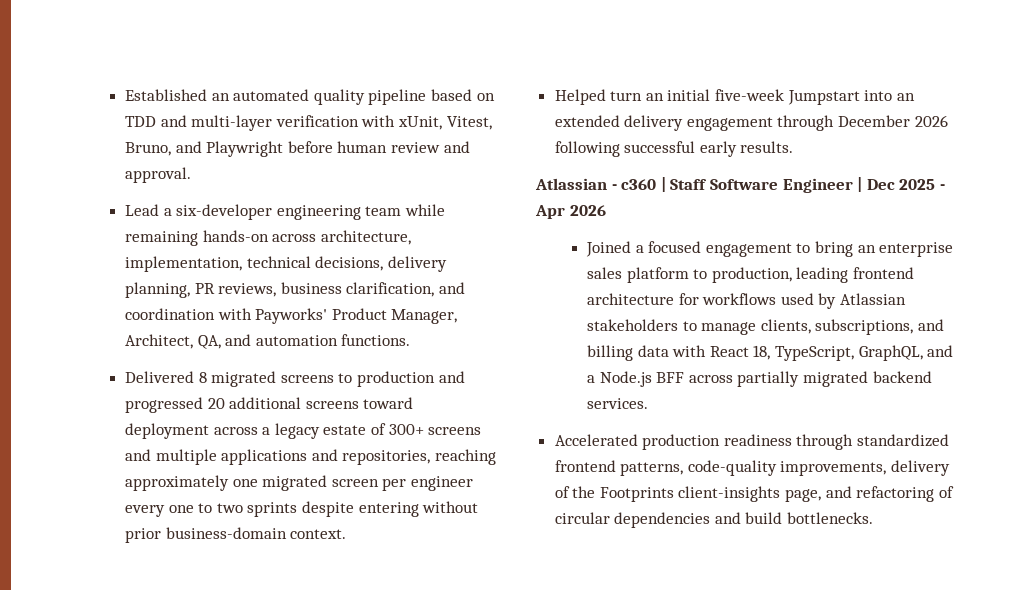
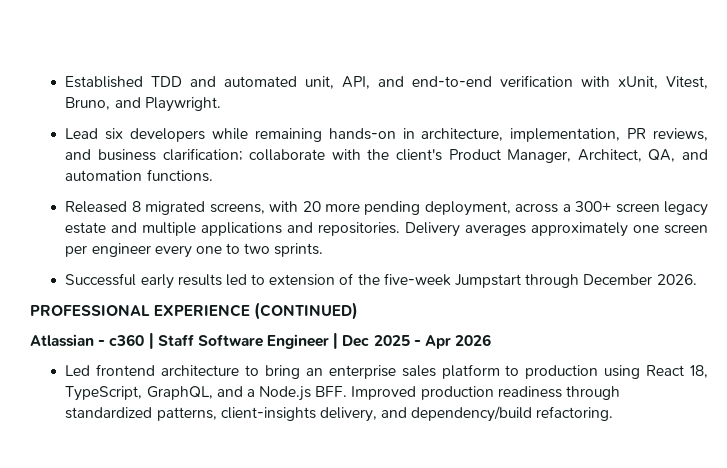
- Established an automated quality pipeline based on TDD and multi-layer verification with xUnit, Vitest, Bruno, and Playwright before human review and approval.
- Lead a six-developer engineering team while remaining hands-on across architecture, implementation, technical decisions, delivery planning, PR reviews, business clarification, and coordination with Payworks' Product Manager, Architect, QA, and automation functions.
+ Established TDD and automated unit, API, and end-to-end verification with xUnit, Vitest, Bruno, and Playwright.
+ Lead six developers while remaining hands-on in architecture, implementation, PR reviews, and business clarification; collaborate with the client's Product Manager, Architect, QA, and automation functions.
- Delivered 8 migrated screens to production and progressed 20 additional screens toward deployment across a legacy estate of 300+ screens and multiple applications and repositories, reaching approximately one migrated screen per engineer every one to two sprints despite entering without prior business-domain context.
- Helped turn an initial five-week Jumpstart into an extended delivery engagement through December 2026 following successful early results.
+ Released 8 migrated screens, with 20 more pending deployment, across a 300+ screen legacy estate and multiple applications and repositories. Delivery averages approximately one screen per engineer every one to two sprints.
+ Successful early results led to extension of the five-week Jumpstart through December 2026.
+ PROFESSIONAL EXPERIENCE (CONTINUED)
- Joined a focused engagement to bring an enterprise sales platform to production, leading frontend architecture for workflows used by Atlassian stakeholders to manage clients, subscriptions, and billing data with React 18, TypeScript, GraphQL, and a Node.js BFF across partially migrated backend services.
- Accelerated production readiness through standardized frontend patterns, code-quality improvements, delivery of the Footprints client-insights page, and refactoring of circular dependencies and build bottlenecks.
+ Led frontend architecture to bring an enterprise sales platform to production using React 18, TypeScript, GraphQL, and a Node.js BFF. Improved production readiness through standardized patterns, client-insights delivery, and dependency/build refactoring.

